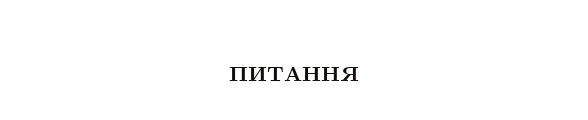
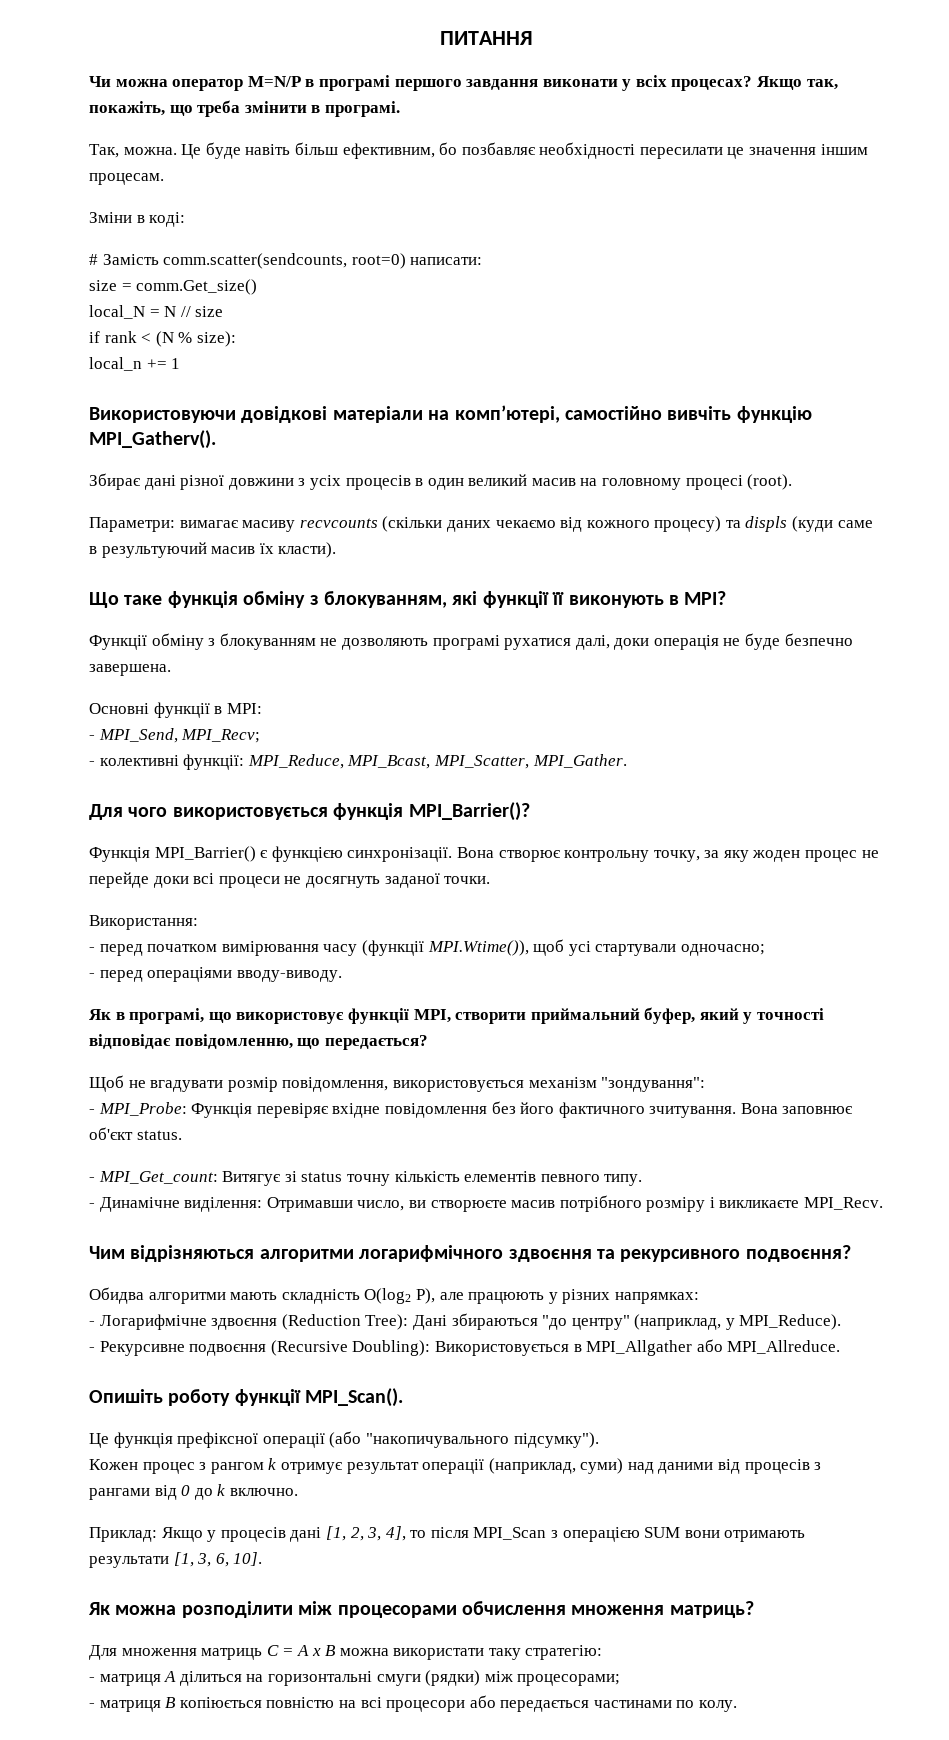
+ Чи можна оператор M=N/P в програмі першого завдання виконати у всіх процесах? Якщо так, покажіть, що треба змінити в програмі.
+ Так, можна. Це буде навіть більш ефективним, бо позбавляє необхідності пересилати це значення іншим процесам.
+ Зміни в коді:
+ # Замість comm.scatter(sendcounts, root=0) написати:
+ size = comm.Get_size()
+ local_N = N // size
+ if rank < (N % size):
+ local_n += 1
+ Використовуючи довідкові матеріали на комп’ютері, самостійно вивчіть функцію MPI_Gatherv().
+ Збирає дані різної довжини з усіх процесів в один великий масив на головному процесі (root).
+ Параметри: вимагає масиву recvcounts (скільки даних чекаємо від кожного процесу) та displs (куди саме в результуючий масив їх класти).
+ Що таке функція обміну з блокуванням, які функції її виконують в MPI?
+ Функції обміну з блокуванням не дозволяють програмі рухатися далі, доки операція не буде безпечно завершена.
+ Основні функції в MPI:
+ - MPI_Send, MPI_Recv;
+ - колективні функції: MPI_Reduce, MPI_Bcast, MPI_Scatter, MPI_Gather.
+ Для чого використовується функція MPI_Barrier()?
+ Функція MPI_Barrier() є функцією синхронізації. Вона створює контрольну точку, за яку жоден процес не перейде доки всі процеси не досягнуть заданої точки.
+ Використання:
+ - перед початком вимірювання часу (функції MPI.Wtime()), щоб усі стартували одночасно;
+ - перед операціями вводу-виводу.
+ Як в програмі, що використовує функції MPI, створити приймальний буфер, який у точності відповідає повідомленню, що передається?
+ Щоб не вгадувати розмір повідомлення, використовується механізм "зондування":
+ - MPI_Probe: Функція перевіряє вхідне повідомлення без його фактичного зчитування. Вона заповнює об'єкт status.
+ - MPI_Get_count: Витягує зі status точну кількість елементів певного типу.
+ - Динамічне виділення: Отримавши число, ви створюєте масив потрібного розміру і викликаєте MPI_Recv.
+ Чим відрізняються алгоритми логарифмічного здвоєння та рекурсивного подвоєння?
+ Обидва алгоритми мають складність O(log2 P), але працюють у різних напрямках:
+ - Логарифмічне здвоєння (Reduction Tree): Дані збираються "до центру" (наприклад, у MPI_Reduce).
+ - Рекурсивне подвоєння (Recursive Doubling): Використовується в MPI_Allgather або MPI_Allreduce.
+ Опишіть роботу функції MPI_Scan().
+ Це функція префіксної операції (або "накопичувального підсумку").
+ Кожен процес з рангом k отримує результат операції (наприклад, суми) над даними від процесів з рангами від 0 до k включно.
+ Приклад: Якщо у процесів дані [1, 2, 3, 4], то після MPI_Scan з операцією SUM вони отримають результати [1, 3, 6, 10].
+ Як можна розподілити між процесорами обчислення множення матриць?
+ Для множення матриць C = A x B можна використати таку стратегію:
+ - матриця A ділиться на горизонтальні смуги (рядки) між процесорами;
+ - матриця B копіюється повністю на всі процесори або передається частинами по колу.

